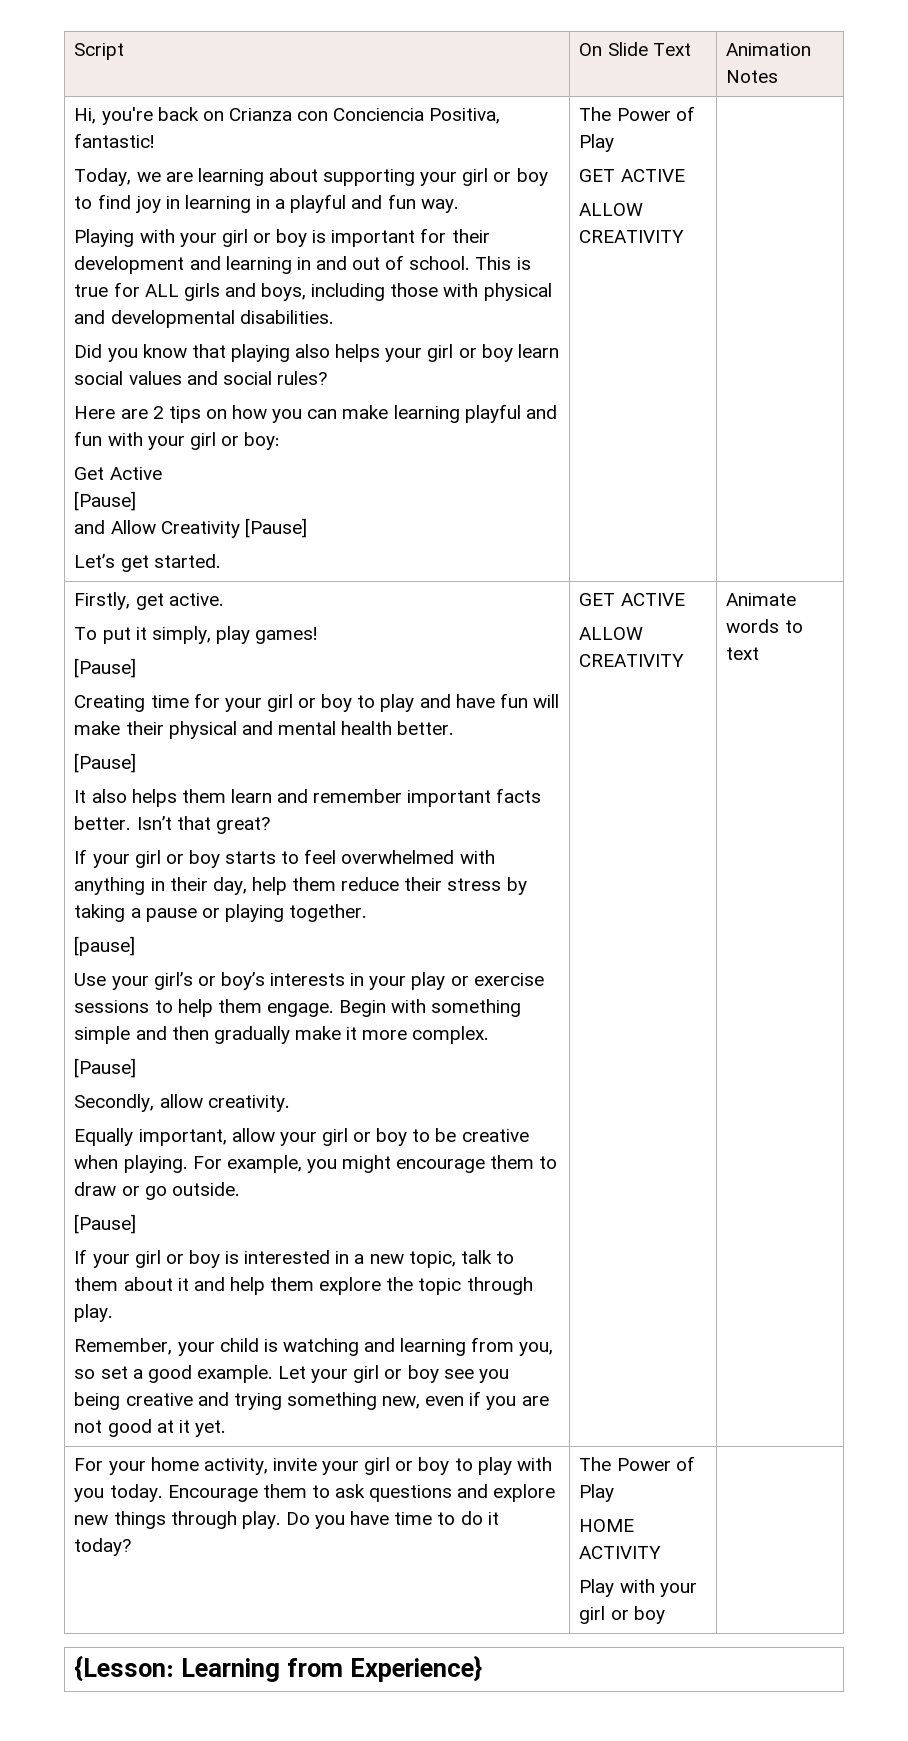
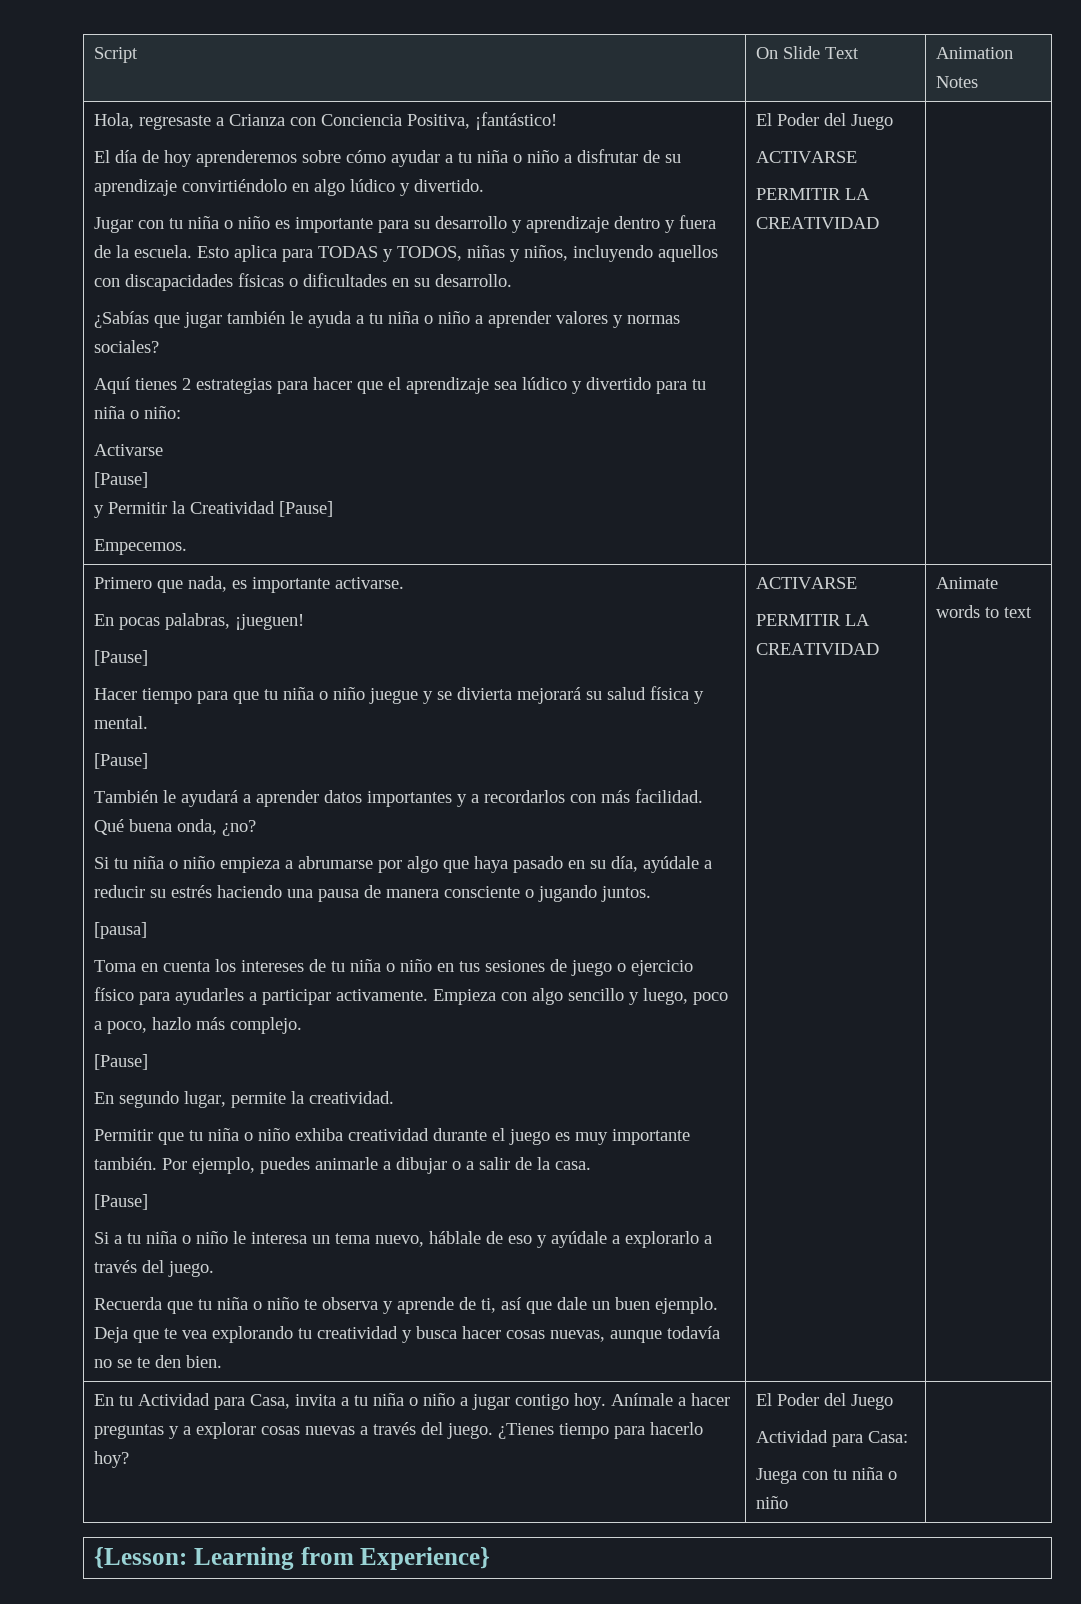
- Hi, you're back on Crianza con Conciencia Positiva, fantastic!
- Today, we are learning about supporting your girl or boy to find joy in learning in a playful and fun way.
- Playing with your girl or boy is important for their development and learning in and out of school. This is true for ALL girls and boys, including those with physical and developmental disabilities.
- Did you know that playing also helps your girl or boy learn social values and social rules?
- Here are 2 tips on how you can make learning playful and fun with your girl or boy:
- Get Active
+ Hola, regresaste a Crianza con Conciencia Positiva, ¡fantástico!
+ El día de hoy aprenderemos sobre cómo ayudar a tu niña o niño a disfrutar de su aprendizaje convirtiéndolo en algo lúdico y divertido.
+ Jugar con tu niña o niño es importante para su desarrollo y aprendizaje dentro y fuera de la escuela. Esto aplica para TODAS y TODOS, niñas y niños, incluyendo aquellos con discapacidades físicas o dificultades en su desarrollo.
+ ¿Sabías que jugar también le ayuda a tu niña o niño a aprender valores y normas sociales?
+ Aquí tienes 2 estrategias para hacer que el aprendizaje sea lúdico y divertido para tu niña o niño:
+ Activarse
  [Pause]
- and Allow Creativity [Pause]
- Let’s get started. | The Power of Play
- GET ACTIVE
- ALLOW CREATIVITY |
- Firstly, get active.
- To put it simply, play games!
+ y Permitir la Creatividad [Pause]
+ Empecemos. | El Poder del Juego
+ ACTIVARSE
+ PERMITIR LA CREATIVIDAD |
+ Primero que nada, es importante activarse.
+ En pocas palabras, ¡jueguen!
  [Pause]
- Creating time for your girl or boy to play and have fun will make their physical and mental health better.
+ Hacer tiempo para que tu niña o niño juegue y se divierta mejorará su salud física y mental.
  [Pause]
- It also helps them learn and remember important facts better. Isn’t that great?
- If your girl or boy starts to feel overwhelmed with anything in their day, help them reduce their stress by taking a pause or playing together.
- [pause]
- Use your girl’s or boy’s interests in your play or exercise sessions to help them engage. Begin with something simple and then gradually make it more complex.
+ También le ayudará a aprender datos importantes y a recordarlos con más facilidad. Qué buena onda, ¿no?
+ Si tu niña o niño empieza a abrumarse por algo que haya pasado en su día, ayúdale a reducir su estrés haciendo una pausa de manera consciente o jugando juntos.
+ [pausa]
+ Toma en cuenta los intereses de tu niña o niño en tus sesiones de juego o ejercicio físico para ayudarles a participar activamente. Empieza con algo sencillo y luego, poco a poco, hazlo más complejo.
  [Pause]
- Secondly, allow creativity.
- Equally important, allow your girl or boy to be creative when playing. For example, you might encourage them to draw or go outside.
+ En segundo lugar, permite la creatividad.
+ Permitir que tu niña o niño exhiba creatividad durante el juego es muy importante también. Por ejemplo, puedes animarle a dibujar o a salir de la casa.
  [Pause]
- If your girl or boy is interested in a new topic, talk to them about it and help them explore the topic through play.
- Remember, your child is watching and learning from you, so set a good example. Let your girl or boy see you being creative and trying something new, even if you are not good at it yet. | GET ACTIVE
- ALLOW CREATIVITY | Animate words to text
- For your home activity, invite your girl or boy to play with you today. Encourage them to ask questions and explore new things through play. Do you have time to do it today? | The Power of Play
- HOME ACTIVITY
- Play with your girl or boy
+ Si a tu niña o niño le interesa un tema nuevo, háblale de eso y ayúdale a explorarlo a través del juego.
+ Recuerda que tu niña o niño te observa y aprende de ti, así que dale un buen ejemplo. Deja que te vea explorando tu creatividad y busca hacer cosas nuevas, aunque todavía no se te den bien. | ACTIVARSE
+ PERMITIR LA CREATIVIDAD | Animate words to text
+ En tu Actividad para Casa, invita a tu niña o niño a jugar contigo hoy. Anímale a hacer preguntas y a explorar cosas nuevas a través del juego. ¿Tienes tiempo para hacerlo hoy? | El Poder del Juego
+ Actividad para Casa:
+ Juega con tu niña o niño

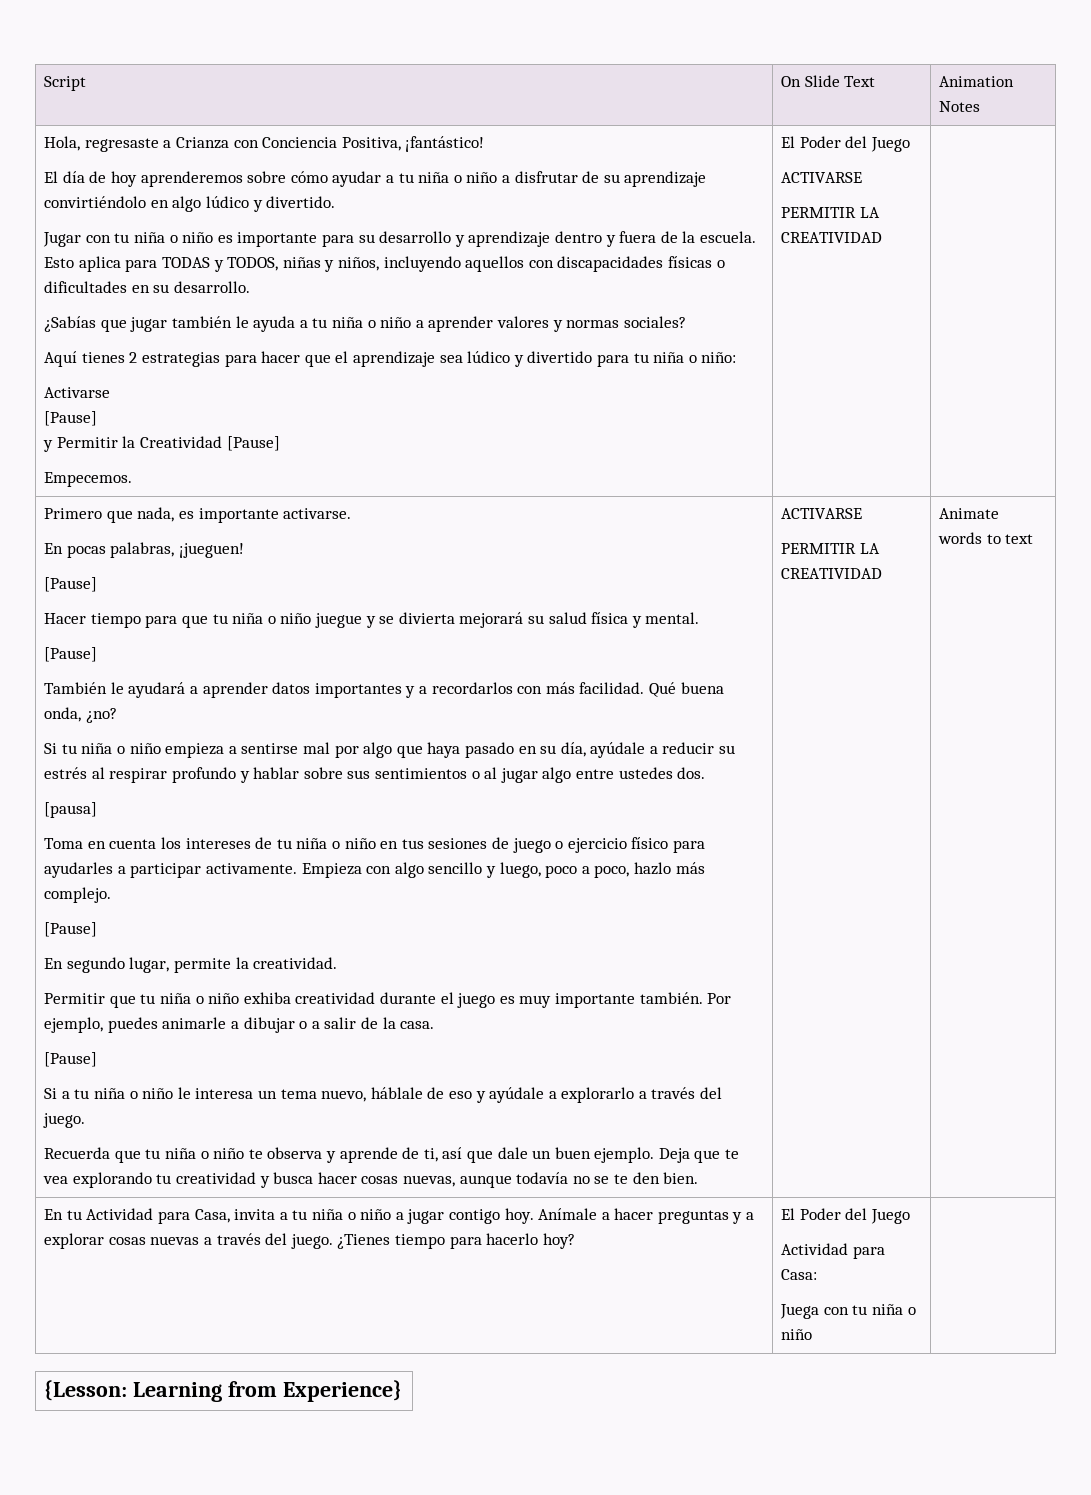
- Si tu niña o niño empieza a abrumarse por algo que haya pasado en su día, ayúdale a reducir su estrés haciendo una pausa de manera consciente o jugando juntos.
+ Si tu niña o niño empieza a sentirse mal por algo que haya pasado en su día, ayúdale a reducir su estrés al respirar profundo y hablar sobre sus sentimientos o al jugar algo entre ustedes dos.

